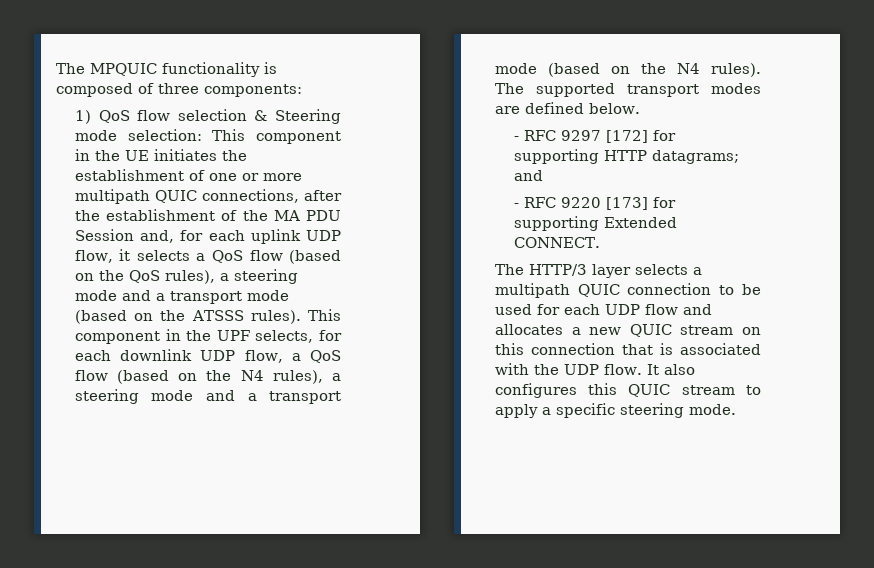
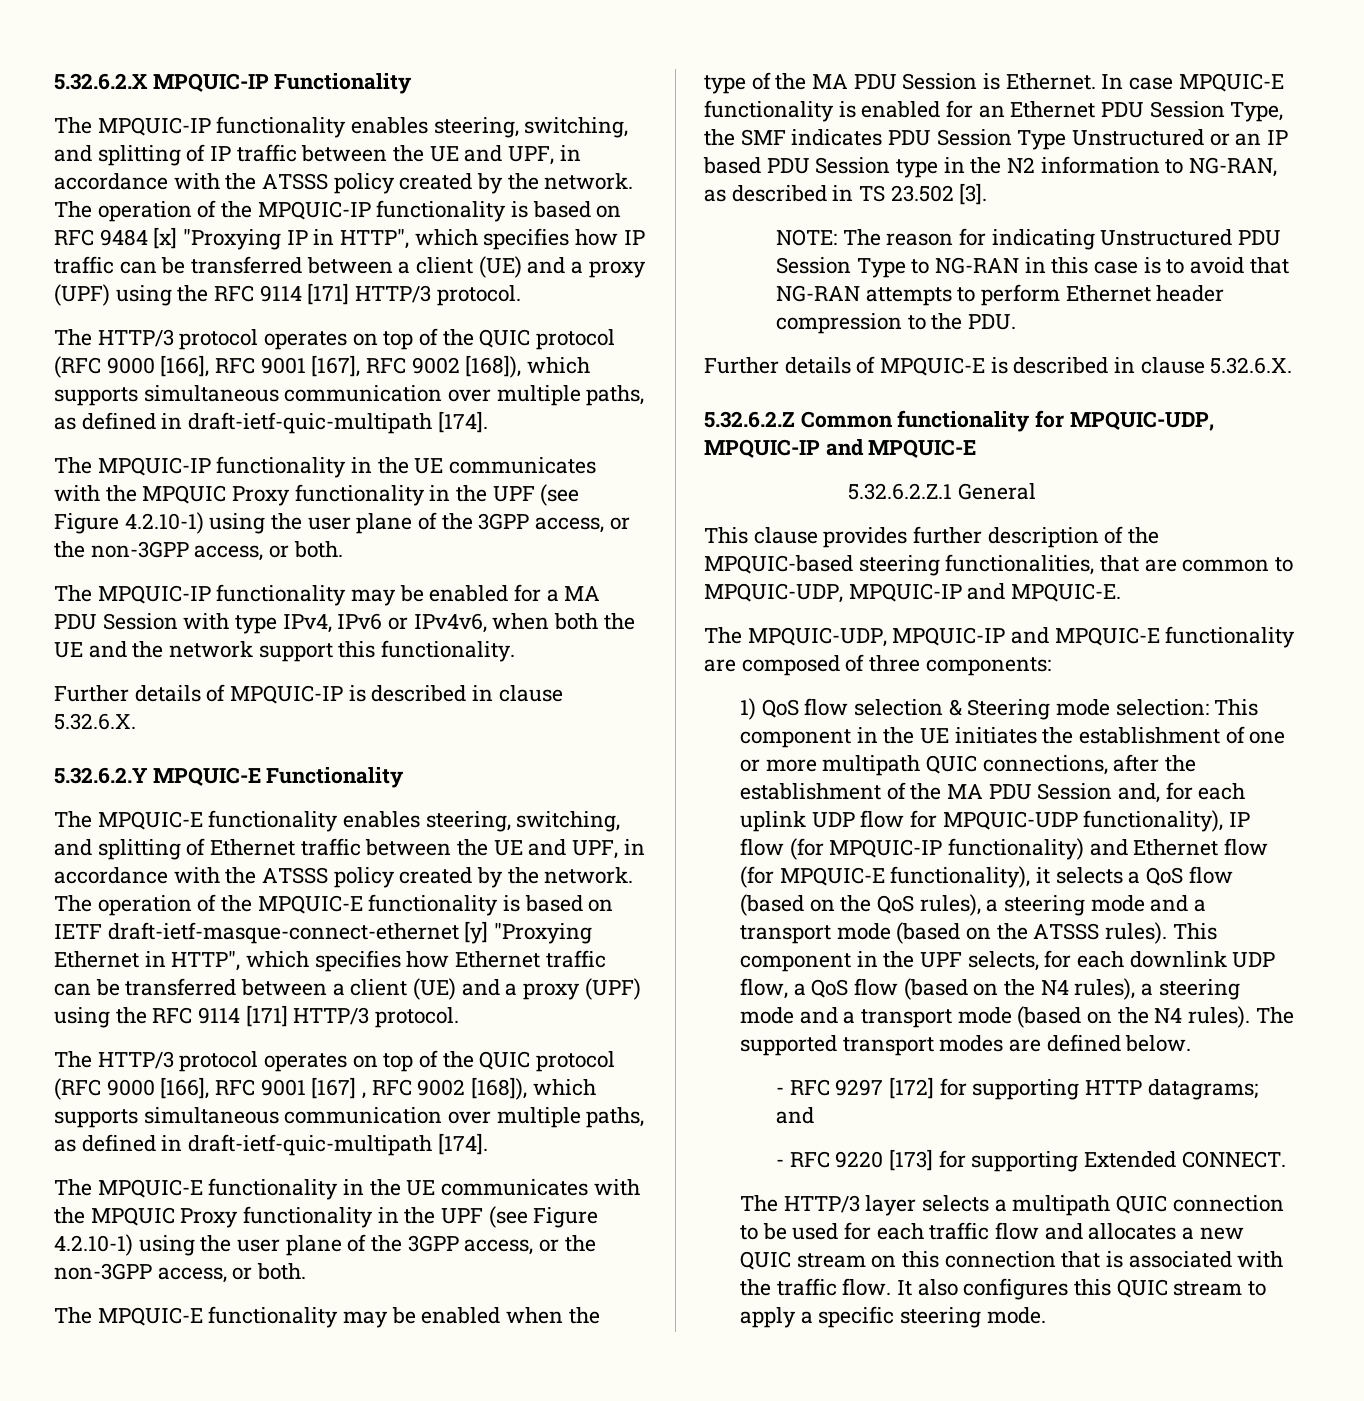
- The MPQUIC functionality is composed of three components:
+ 5.32.6.2.X MPQUIC-IP Functionality
+ The MPQUIC-IP functionality enables steering, switching, and splitting of IP traffic between the UE and UPF, in accordance with the ATSSS policy created by the network. The operation of the MPQUIC-IP functionality is based on RFC 9484 [x] "Proxying IP in HTTP", which specifies how IP traffic can be transferred between a client (UE) and a proxy (UPF) using the RFC 9114 [171] HTTP/3 protocol.
+ The HTTP/3 protocol operates on top of the QUIC protocol (RFC 9000 [166], RFC 9001 [167], RFC 9002 [168]), which supports simultaneous communication over multiple paths, as defined in draft-ietf-quic-multipath [174].
+ The MPQUIC-IP functionality in the UE communicates with the MPQUIC Proxy functionality in the UPF (see Figure 4.2.10-1) using the user plane of the 3GPP access, or the non-3GPP access, or both.
+ The MPQUIC-IP functionality may be enabled for a MA PDU Session with type IPv4, IPv6 or IPv4v6, when both the UE and the network support this functionality.
+ Further details of MPQUIC-IP is described in clause 5.32.6.X.
+ 5.32.6.2.Y MPQUIC-E Functionality
+ The MPQUIC-E functionality enables steering, switching, and splitting of Ethernet traffic between the UE and UPF, in accordance with the ATSSS policy created by the network. The operation of the MPQUIC-E functionality is based on IETF draft-ietf-masque-connect-ethernet [y] "Proxying Ethernet in HTTP", which specifies how Ethernet traffic can be transferred between a client (UE) and a proxy (UPF) using the RFC 9114 [171] HTTP/3 protocol.
+ The HTTP/3 protocol operates on top of the QUIC protocol (RFC 9000 [166], RFC 9001 [167] , RFC 9002 [168]), which supports simultaneous communication over multiple paths, as defined in draft-ietf-quic-multipath [174].
+ The MPQUIC-E functionality in the UE communicates with the MPQUIC Proxy functionality in the UPF (see Figure 4.2.10-1) using the user plane of the 3GPP access, or the non-3GPP access, or both.
+ The MPQUIC-E functionality may be enabled when the type of the MA PDU Session is Ethernet. In case MPQUIC-E functionality is enabled for an Ethernet PDU Session Type, the SMF indicates PDU Session Type Unstructured or an IP based PDU Session type in the N2 information to NG-RAN, as described in TS 23.502 [3].
+ NOTE: The reason for indicating Unstructured PDU Session Type to NG-RAN in this case is to avoid that NG-RAN attempts to perform Ethernet header compression to the PDU.
+ Further details of MPQUIC-E is described in clause 5.32.6.X.
+ 5.32.6.2.Z Common functionality for MPQUIC-UDP, MPQUIC-IP and MPQUIC-E
+ 5.32.6.2.Z.1 General
+ This clause provides further description of the MPQUIC-based steering functionalities, that are common to MPQUIC-UDP, MPQUIC-IP and MPQUIC-E.
+ The MPQUIC-UDP, MPQUIC-IP and MPQUIC-E functionality are composed of three components:
- 1) QoS flow selection & Steering mode selection: This component in the UE initiates the establishment of one or more multipath QUIC connections, after the establishment of the MA PDU Session and, for each uplink UDP flow, it selects a QoS flow (based on the QoS rules), a steering mode and a transport mode (based on the ATSSS rules).
+ 1) QoS flow selection & Steering mode selection: This component in the UE initiates the establishment of one or more multipath QUIC connections, after the establishment of the MA PDU Session and, for each uplink UDP flow for MPQUIC-UDP functionality), IP flow (for MPQUIC-IP functionality) and Ethernet flow (for MPQUIC-E functionality), it selects a QoS flow (based on the QoS rules), a steering mode and a transport mode (based on the ATSSS rules).
- The HTTP/3 layer selects a multipath QUIC connection to be used for each UDP flow and allocates a new QUIC stream on this connection that is associated with the UDP flow.
+ The HTTP/3 layer selects a multipath QUIC connection to be used for each traffic flow and allocates a new QUIC stream on this connection that is associated with the traffic flow.

